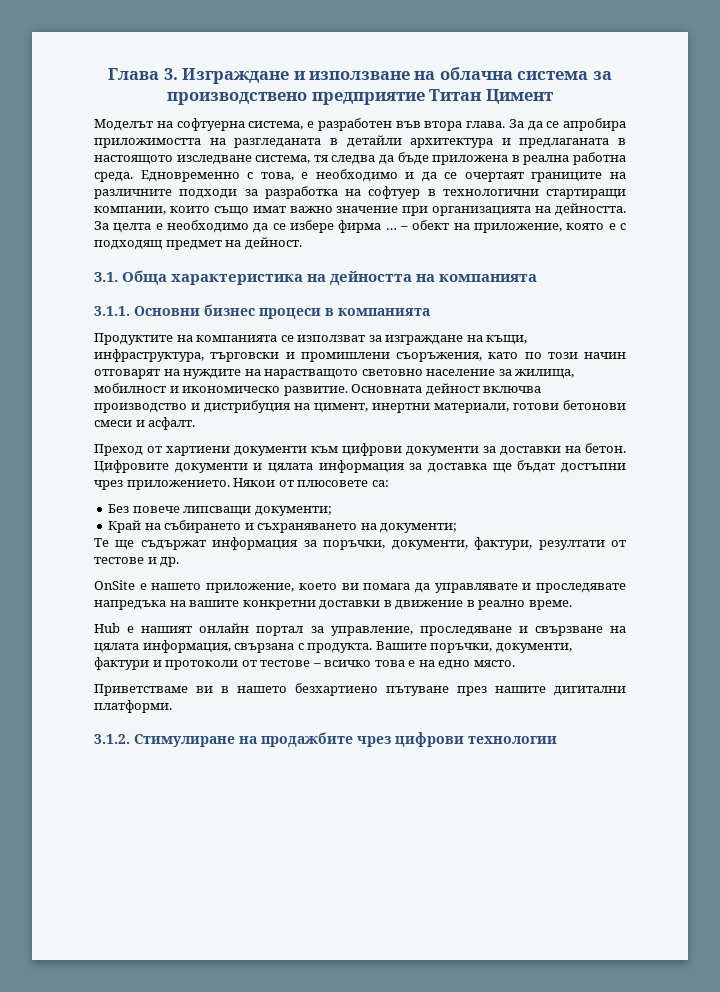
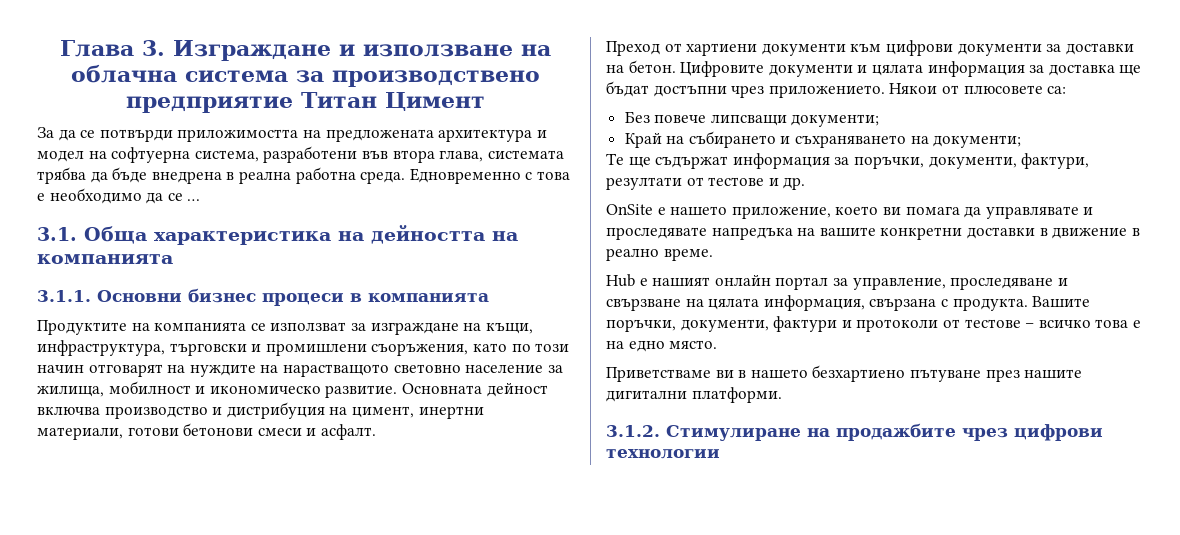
- Моделът на софтуерна система, е разработен във втора глава. За да се апробира приложимостта на разгледаната в детайли архитектура и предлаганата в настоящото изследване система, тя следва да бъде приложена в реална работна среда.
+ За да се потвърди приложимостта на предложената архитектура и модел на софтуерна система, разработени във втора глава, системата трябва да бъде внедрена в реална работна среда.
- Едновременно с това, е необходимо и да се очертаят границите на различните подходи за разработка на софтуер в технологични стартиращи компании, които също имат важно значение при организацията на дейността. За целта е необходимо да се избере фирма … – обект на приложение, която е с подходящ предмет на дейност.
+ Едновременно с това е необходимо да се …

